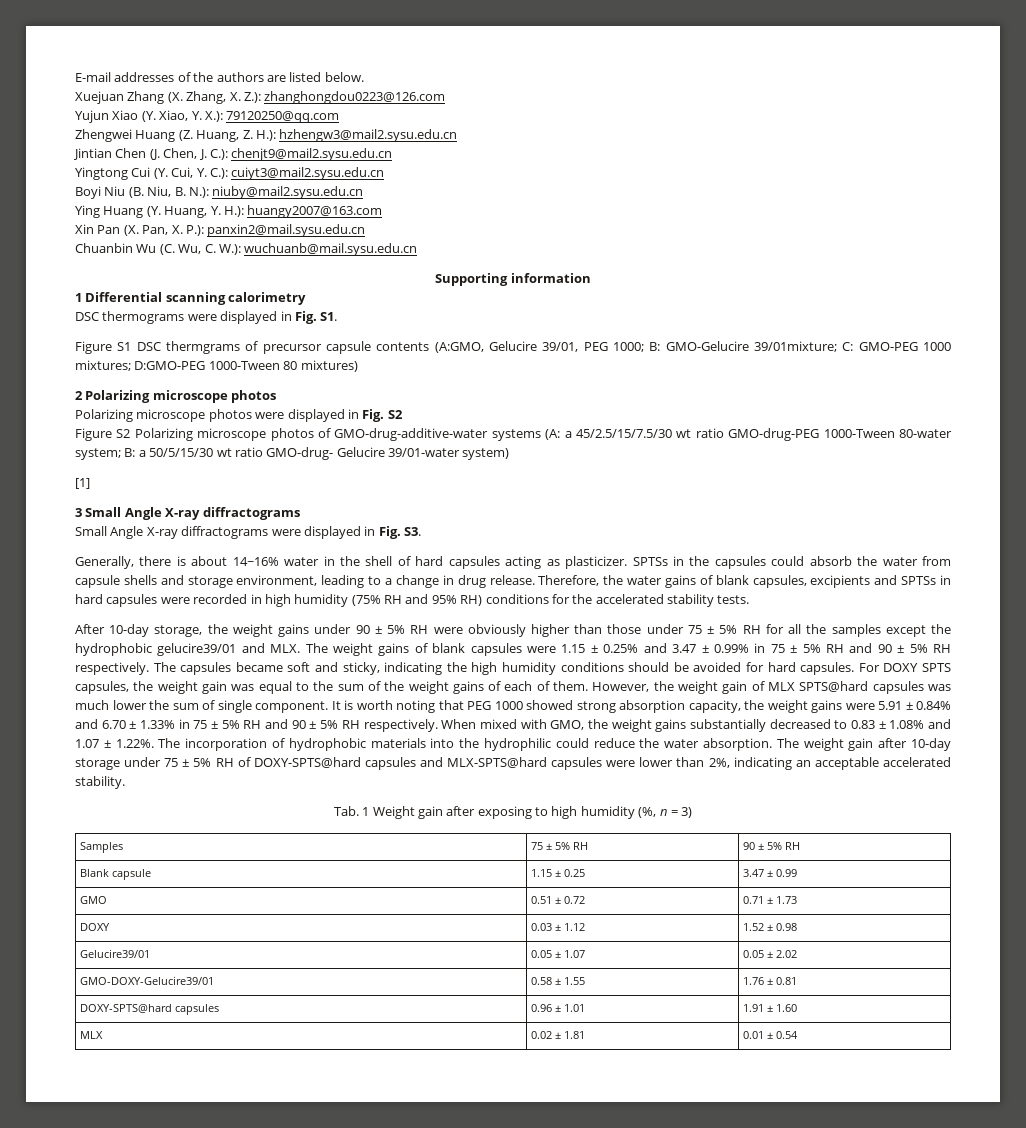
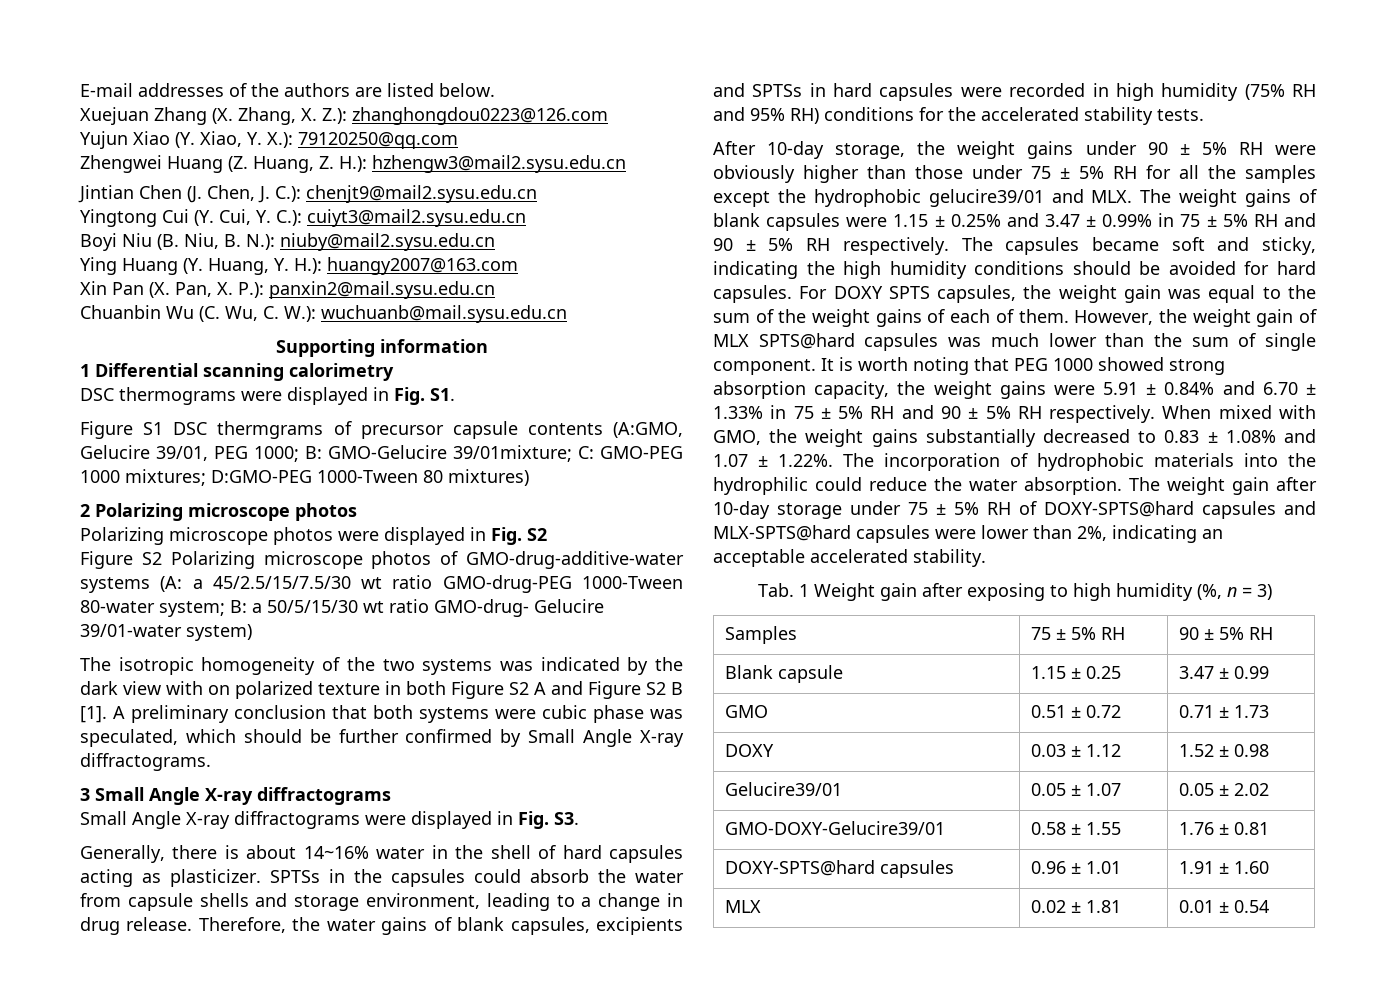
- [1]
+ The isotropic homogeneity of the two systems was indicated by the dark view with on polarized texture in both Figure S2 A and Figure S2 B [1]. A preliminary conclusion that both systems were cubic phase was speculated, which should be further confirmed by Small Angle X-ray diffractograms.
- However, the weight gain of MLX SPTS@hard capsules was much lower the sum of single component.
+ However, the weight gain of MLX SPTS@hard capsules was much lower than the sum of single component.

